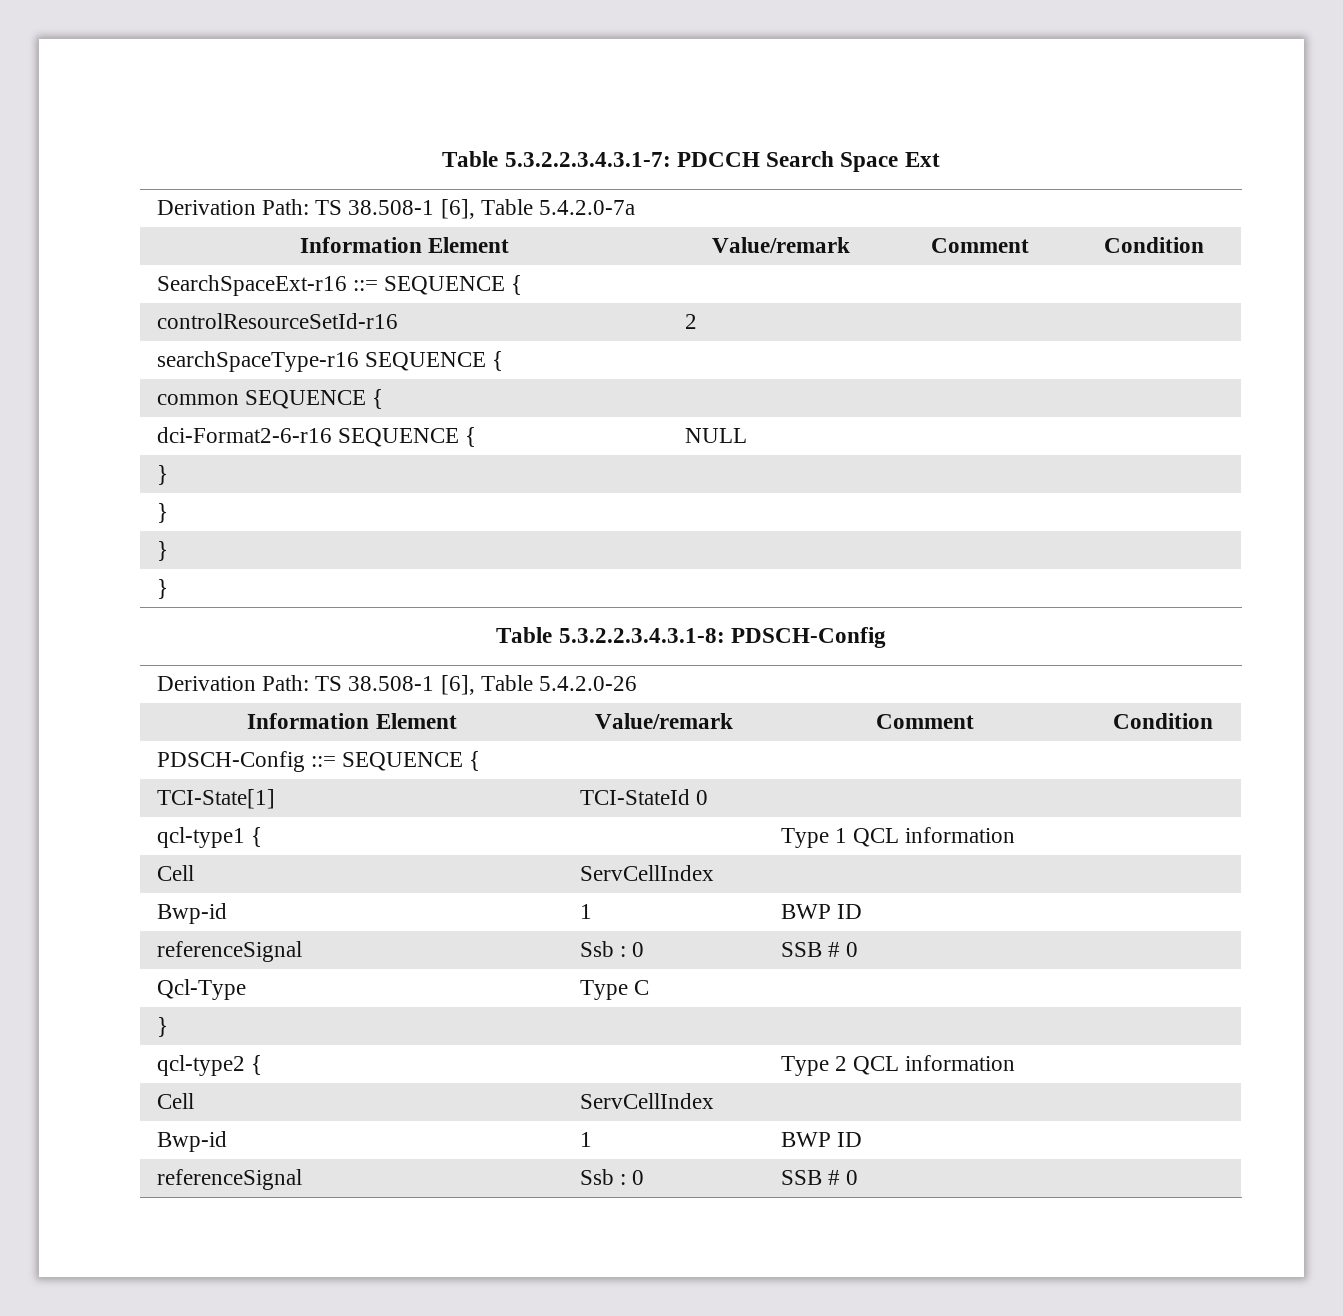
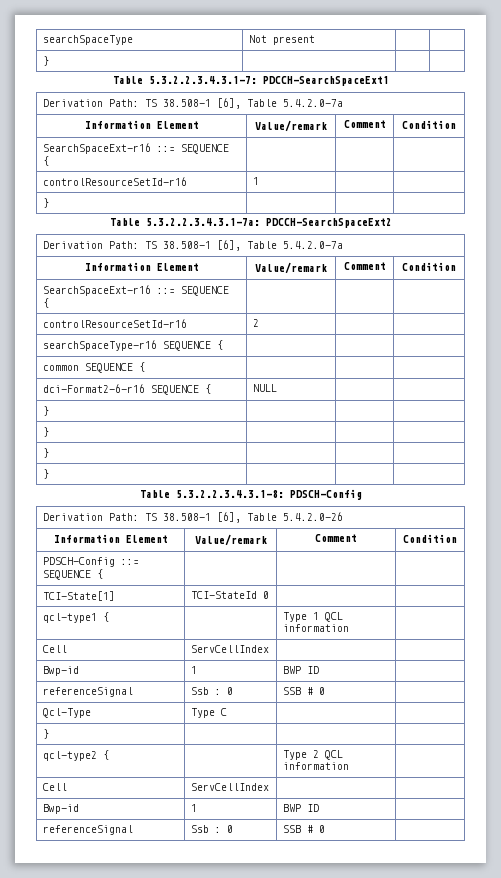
- Table 5.3.2.2.3.4.3.1-7: PDCCH Search Space Ext
+ searchSpaceType | Not present | |
+ } | | |
+ Table 5.3.2.2.3.4.3.1-7: PDCCH-SearchSpaceExt1
+ Derivation Path: TS 38.508-1 [6], Table 5.4.2.0-7a
+ Information Element | Value/remark | Comment | Condition
+ SearchSpaceExt-r16 ::= SEQUENCE { | | |
+ controlResourceSetId-r16 | 1 | |
+ } | | |
+ Table 5.3.2.2.3.4.3.1-7a: PDCCH-SearchSpaceExt2

